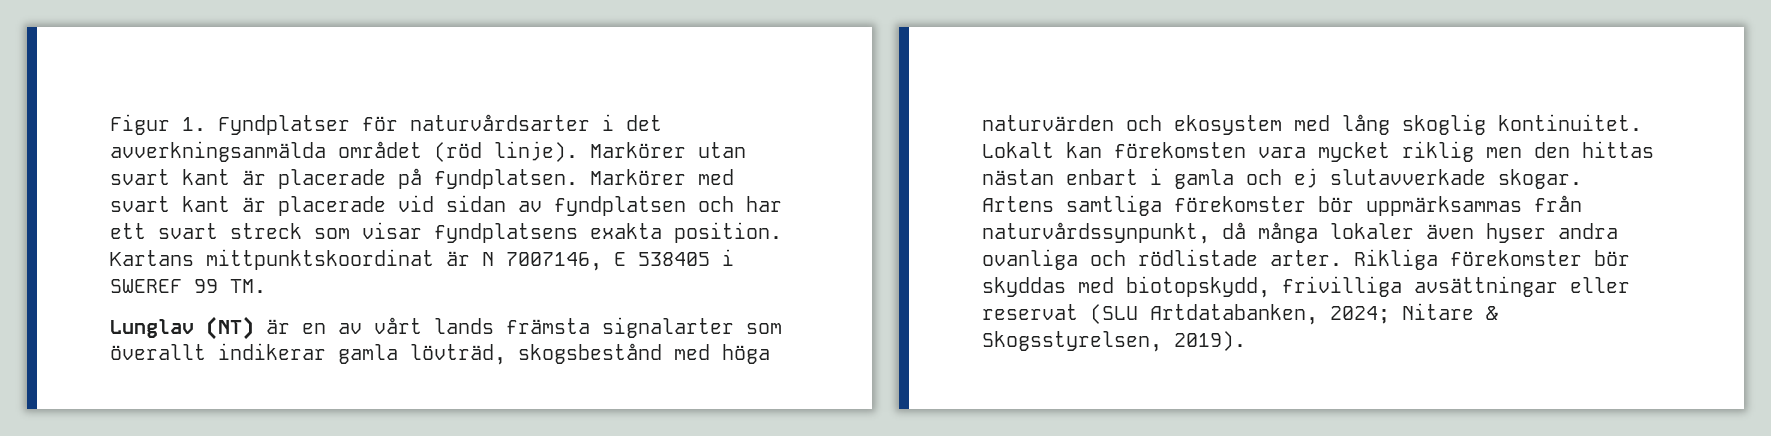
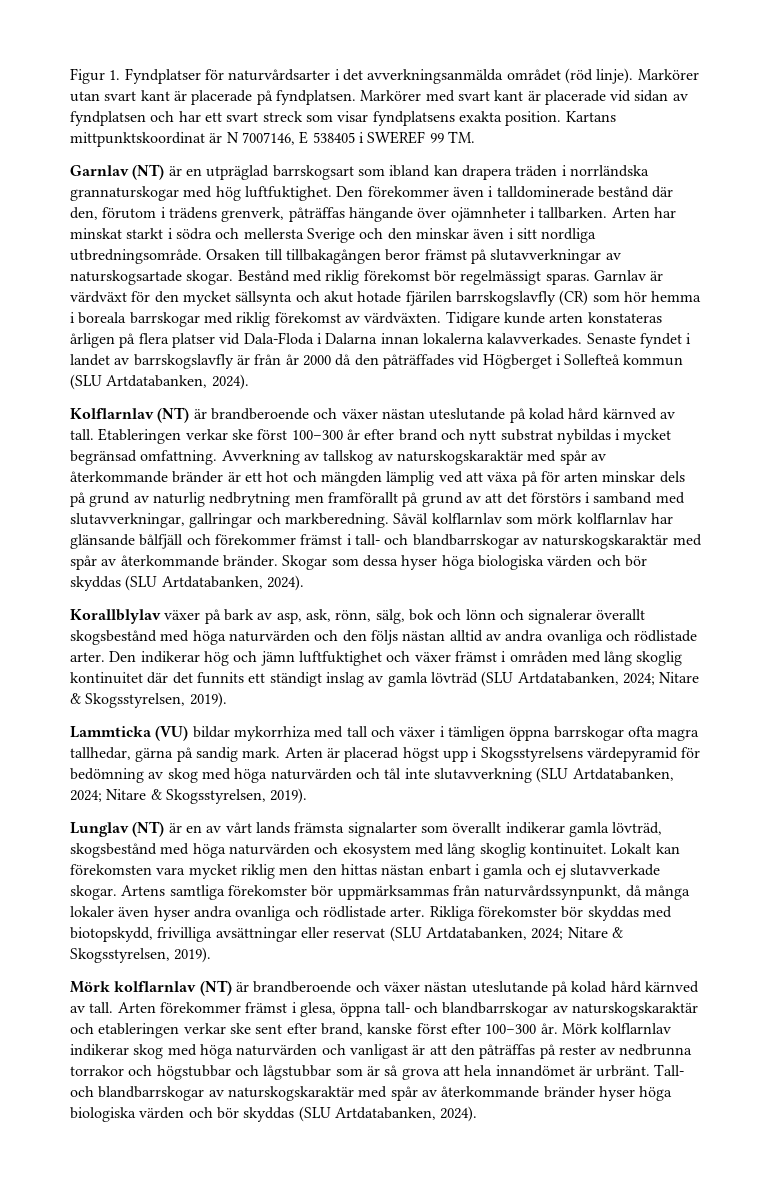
+ Garnlav (NT) är en utpräglad barrskogsart som ibland kan drapera träden i norrländska grannaturskogar med hög luftfuktighet. Den förekommer även i talldominerade bestånd där den, förutom i trädens grenverk, påträffas hängande över ojämnheter i tallbarken. Arten har minskat starkt i södra och mellersta Sverige och den minskar även i sitt nordliga utbredningsområde. Orsaken till tillbakagången beror främst på slutavverkningar av naturskogsartade skogar. Bestånd med riklig förekomst bör regelmässigt sparas. Garnlav är värdväxt för den mycket sällsynta och akut hotade fjärilen barrskogslavfly (CR) som hör hemma i boreala barrskogar med riklig förekomst av värdväxten. Tidigare kunde arten konstateras årligen på flera platser vid Dala-Floda i Dalarna innan lokalerna kalavverkades. Senaste fyndet i landet av barrskogslavfly är från år 2000 då den påträffades vid Högberget i Sollefteå kommun (SLU Artdatabanken, 2024).
+ Kolflarnlav (NT) är brandberoende och växer nästan uteslutande på kolad hård kärnved av tall. Etableringen verkar ske först 100–300 år efter brand och nytt substrat nybildas i mycket begränsad omfattning. Avverkning av tallskog av naturskogskaraktär med spår av återkommande bränder är ett hot och mängden lämplig ved att växa på för arten minskar dels på grund av naturlig nedbrytning men framförallt på grund av att det förstörs i samband med slutavverkningar, gallringar och markberedning. Såväl kolflarnlav som mörk kolflarnlav har glänsande bålfjäll och förekommer främst i tall- och blandbarrskogar av naturskogskaraktär med spår av återkommande bränder. Skogar som dessa hyser höga biologiska värden och bör skyddas (SLU Artdatabanken, 2024).
+ Korallblylav växer på bark av asp, ask, rönn, sälg, bok och lönn och signalerar överallt skogsbestånd med höga naturvärden och den följs nästan alltid av andra ovanliga och rödlistade arter. Den indikerar hög och jämn luftfuktighet och växer främst i områden med lång skoglig kontinuitet där det funnits ett ständigt inslag av gamla lövträd (SLU Artdatabanken, 2024; Nitare & Skogsstyrelsen, 2019).
+ Lammticka (VU) bildar mykorrhiza med tall och växer i tämligen öppna barrskogar ofta magra tallhedar, gärna på sandig mark. Arten är placerad högst upp i Skogsstyrelsens värdepyramid för bedömning av skog med höga naturvärden och tål inte slutavverkning (SLU Artdatabanken, 2024; Nitare & Skogsstyrelsen, 2019).
+ Mörk kolflarnlav (NT) är brandberoende och växer nästan uteslutande på kolad hård kärnved av tall. Arten förekommer främst i glesa, öppna tall- och blandbarrskogar av naturskogskaraktär och etableringen verkar ske sent efter brand, kanske först efter 100–300 år. Mörk kolflarnlav indikerar skog med höga naturvärden och vanligast är att den påträffas på rester av nedbrunna torrakor och högstubbar och lågstubbar som är så grova att hela innandömet är urbränt. Tall- och blandbarrskogar av naturskogskaraktär med spår av återkommande bränder hyser höga biologiska värden och bör skyddas (SLU Artdatabanken, 2024).

